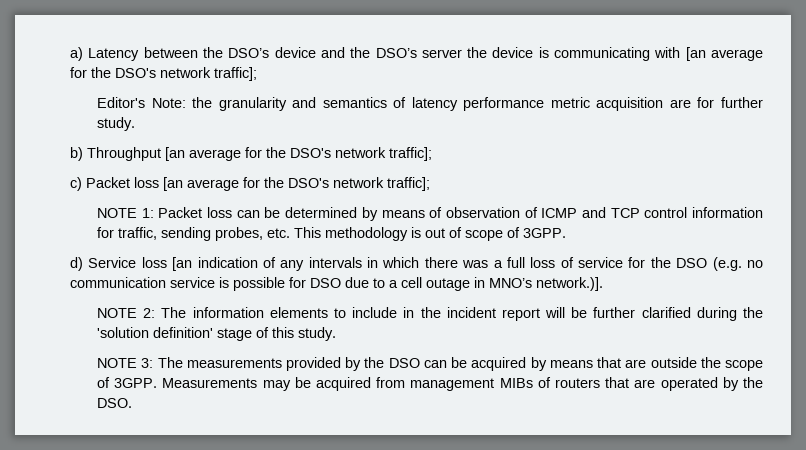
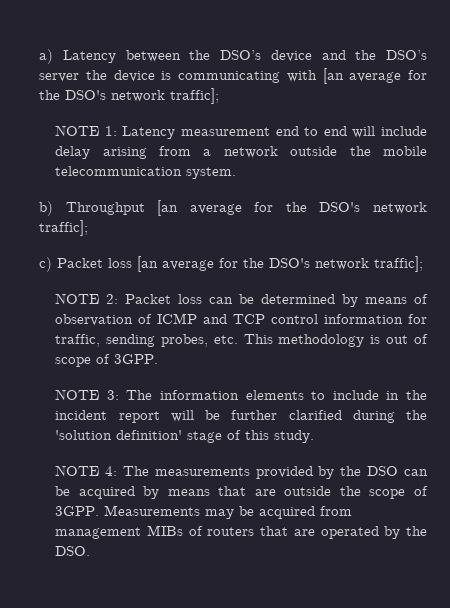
- Editor's Note: the granularity and semantics of latency performance metric acquisition are for further study.
+ NOTE 1: Latency measurement end to end will include delay arising from a network outside the mobile telecommunication system.
- NOTE 1: Packet loss can be determined by means of observation of ICMP and TCP control information for traffic, sending probes, etc. This methodology is out of scope of 3GPP.
+ NOTE 2: Packet loss can be determined by means of observation of ICMP and TCP control information for traffic, sending probes, etc. This methodology is out of scope of 3GPP.
- d) Service loss [an indication of any intervals in which there was a full loss of service for the DSO (e.g. no communication service is possible for DSO due to a cell outage in MNO’s network.)].
- NOTE 2: The information elements to include in the incident report will be further clarified during the 'solution definition' stage of this study.
+ NOTE 3: The information elements to include in the incident report will be further clarified during the 'solution definition' stage of this study.
- NOTE 3: The measurements provided by the DSO can be acquired by means that are outside the scope of 3GPP.
+ NOTE 4: The measurements provided by the DSO can be acquired by means that are outside the scope of 3GPP.

